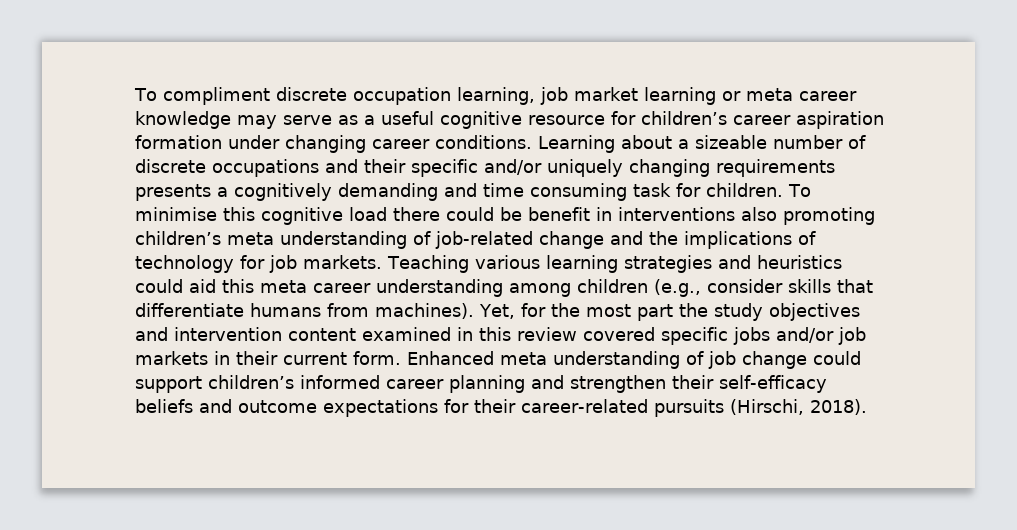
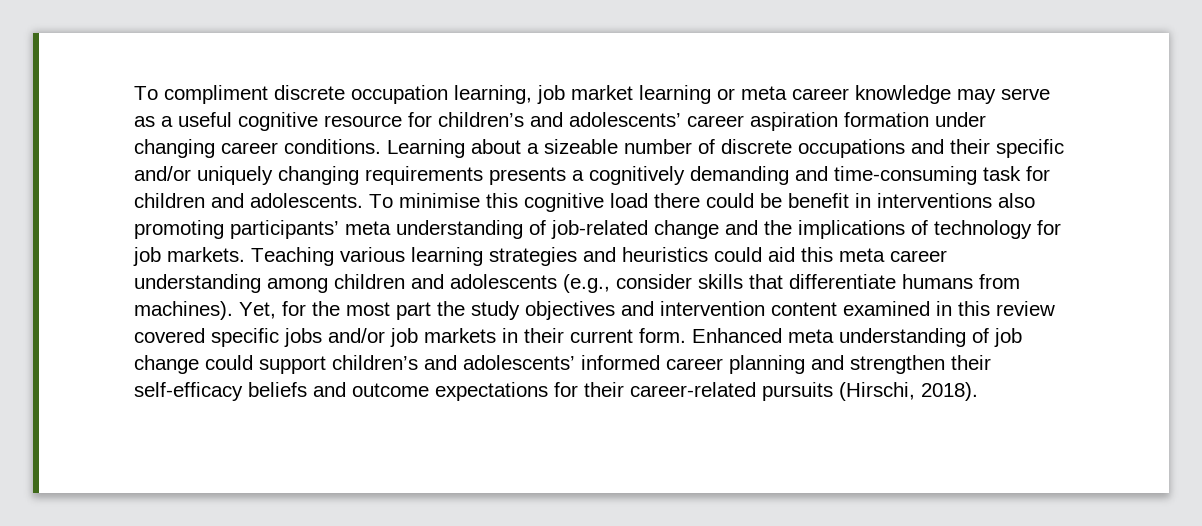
- To compliment discrete occupation learning, job market learning or meta career knowledge may serve as a useful cognitive resource for children’s career aspiration formation under changing career conditions.
+ To compliment discrete occupation learning, job market learning or meta career knowledge may serve as a useful cognitive resource for children’s and adolescents’ career aspiration formation under changing career conditions.
- Learning about a sizeable number of discrete occupations and their specific and/or uniquely changing requirements presents a cognitively demanding and time consuming task for children.
+ Learning about a sizeable number of discrete occupations and their specific and/or uniquely changing requirements presents a cognitively demanding and time-consuming task for children and adolescents.
- To minimise this cognitive load there could be benefit in interventions also promoting children’s meta understanding of job-related change and the implications of technology for job markets.
+ To minimise this cognitive load there could be benefit in interventions also promoting participants’ meta understanding of job-related change and the implications of technology for job markets.
- Teaching various learning strategies and heuristics could aid this meta career understanding among children (e.g., consider skills that differentiate humans from machines).
+ Teaching various learning strategies and heuristics could aid this meta career understanding among children and adolescents (e.g., consider skills that differentiate humans from machines).
- Enhanced meta understanding of job change could support children’s informed career planning and strengthen their self-efficacy beliefs and outcome expectations for their career-related pursuits (Hirschi, 2018).
+ Enhanced meta understanding of job change could support children’s and adolescents’ informed career planning and strengthen their self-efficacy beliefs and outcome expectations for their career-related pursuits (Hirschi, 2018).

